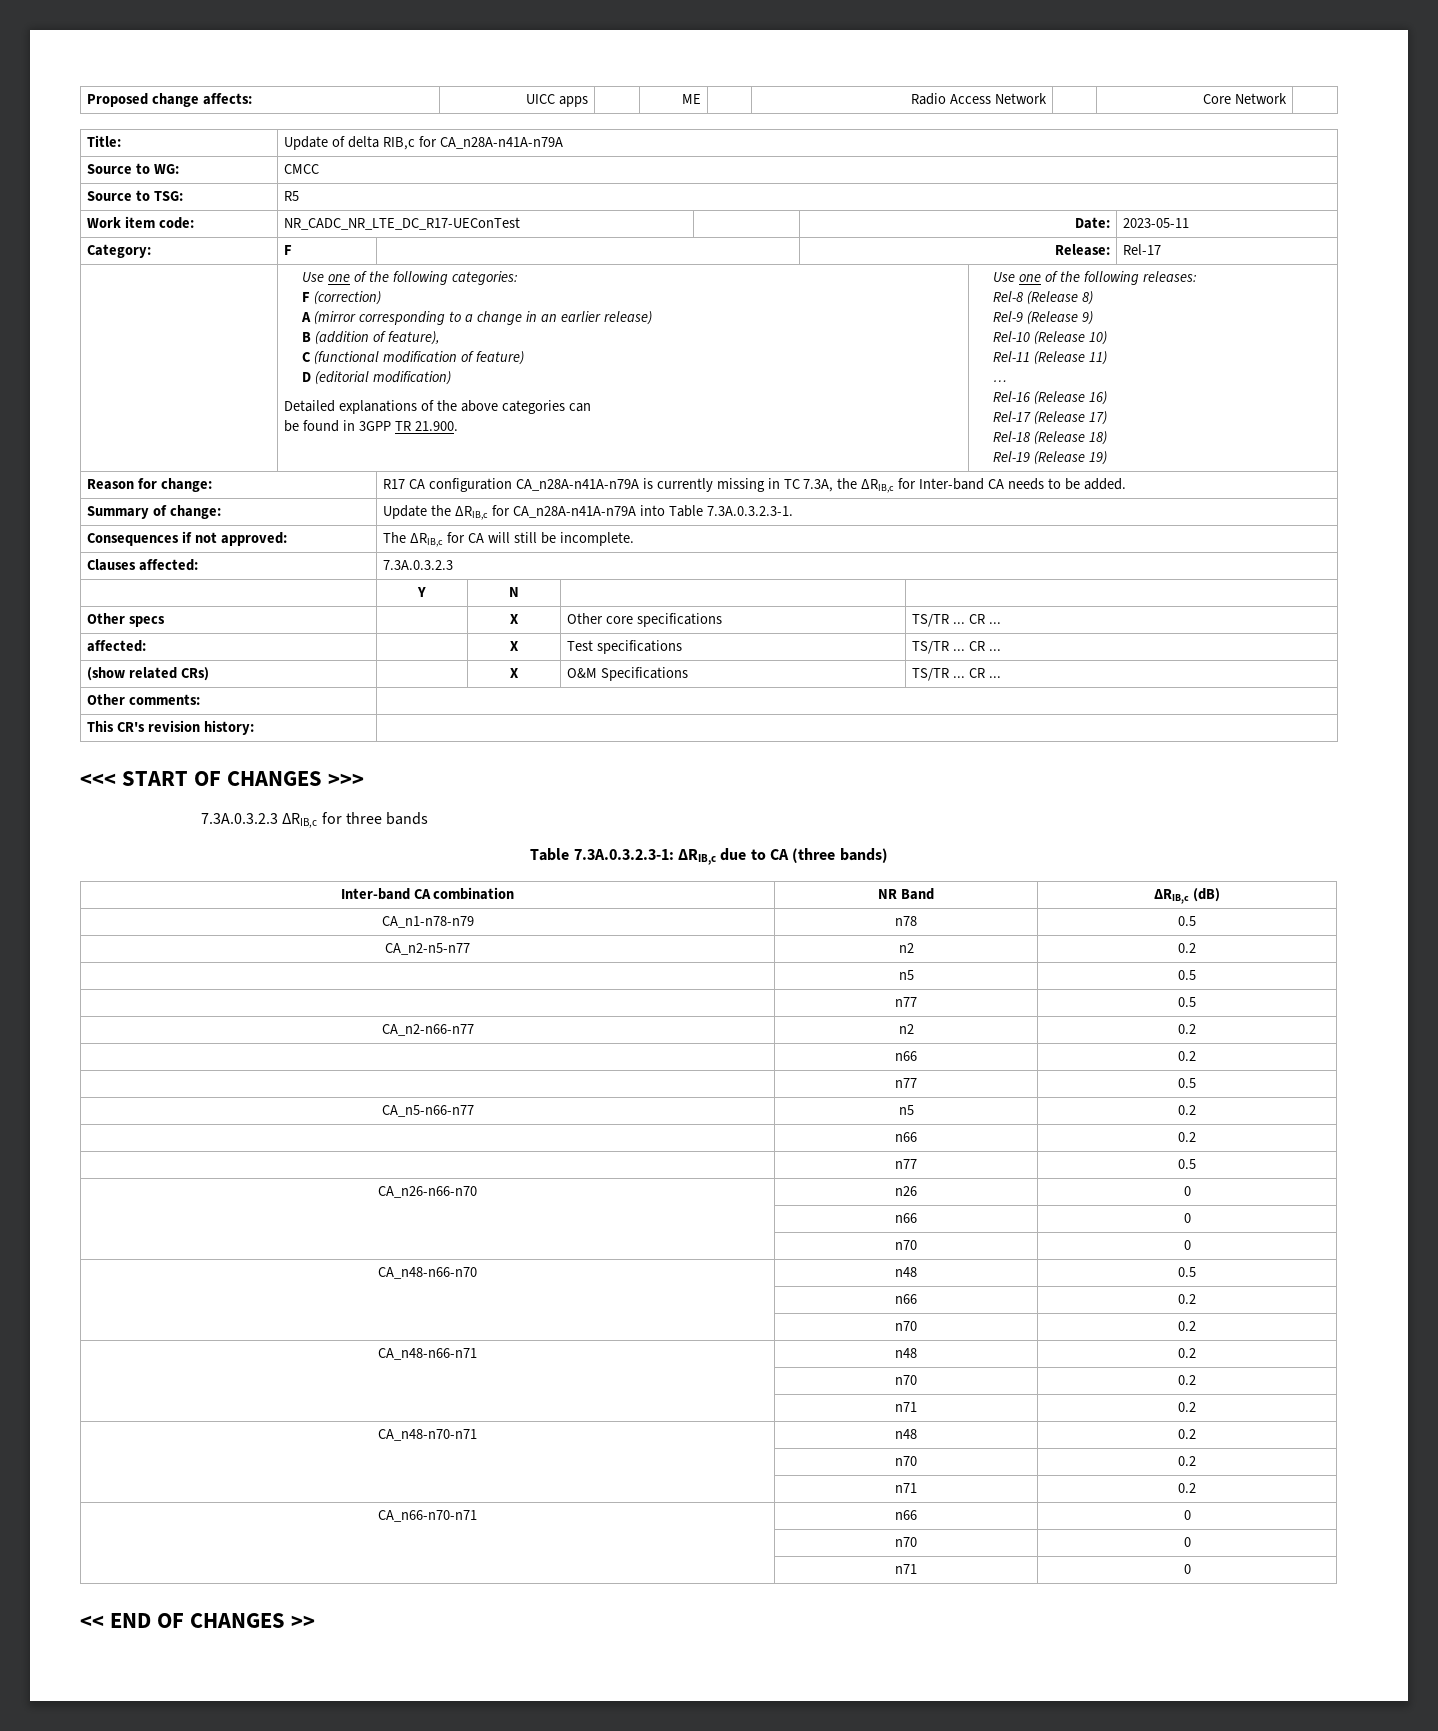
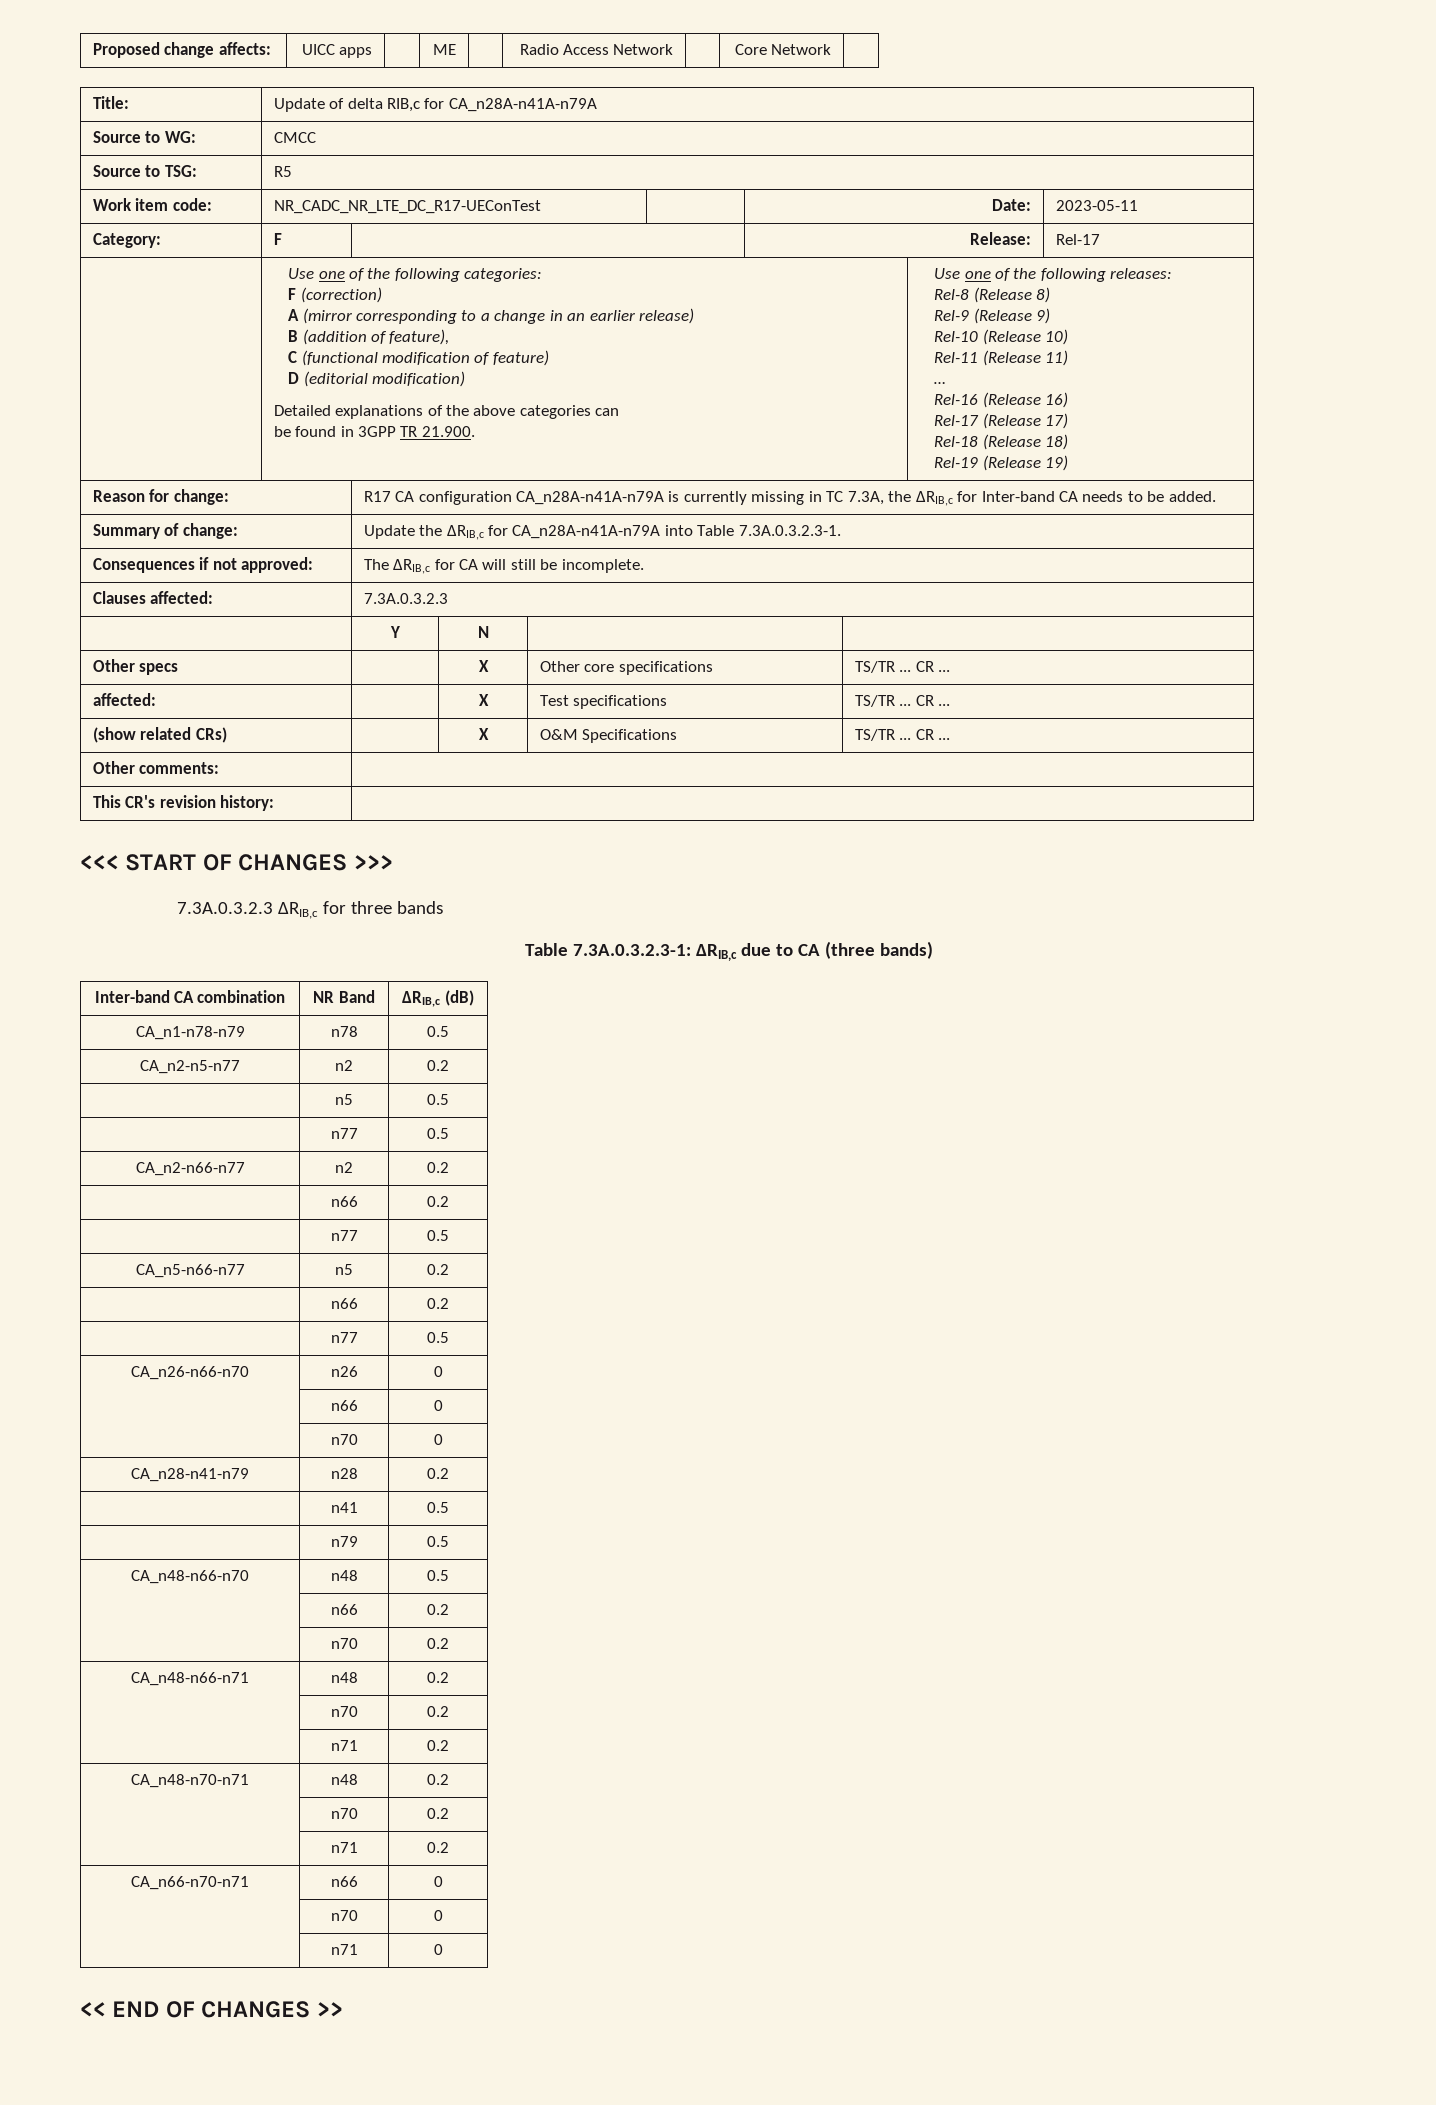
+ CA_n28-n41-n79 | n28 | 0.2
+ | n41 | 0.5
+ | n79 | 0.5

